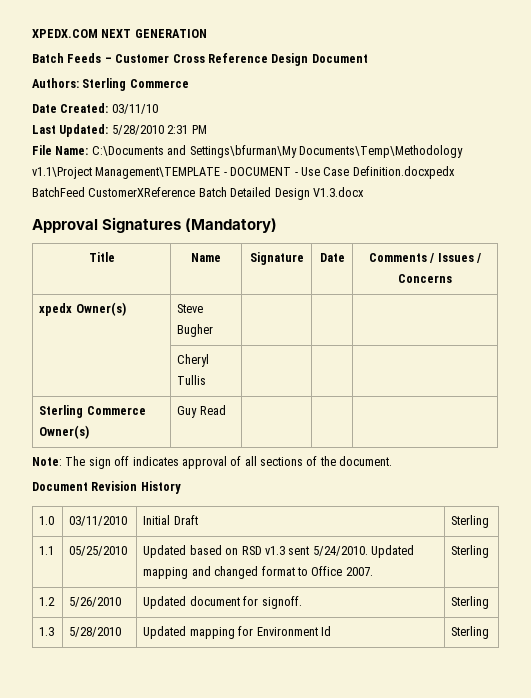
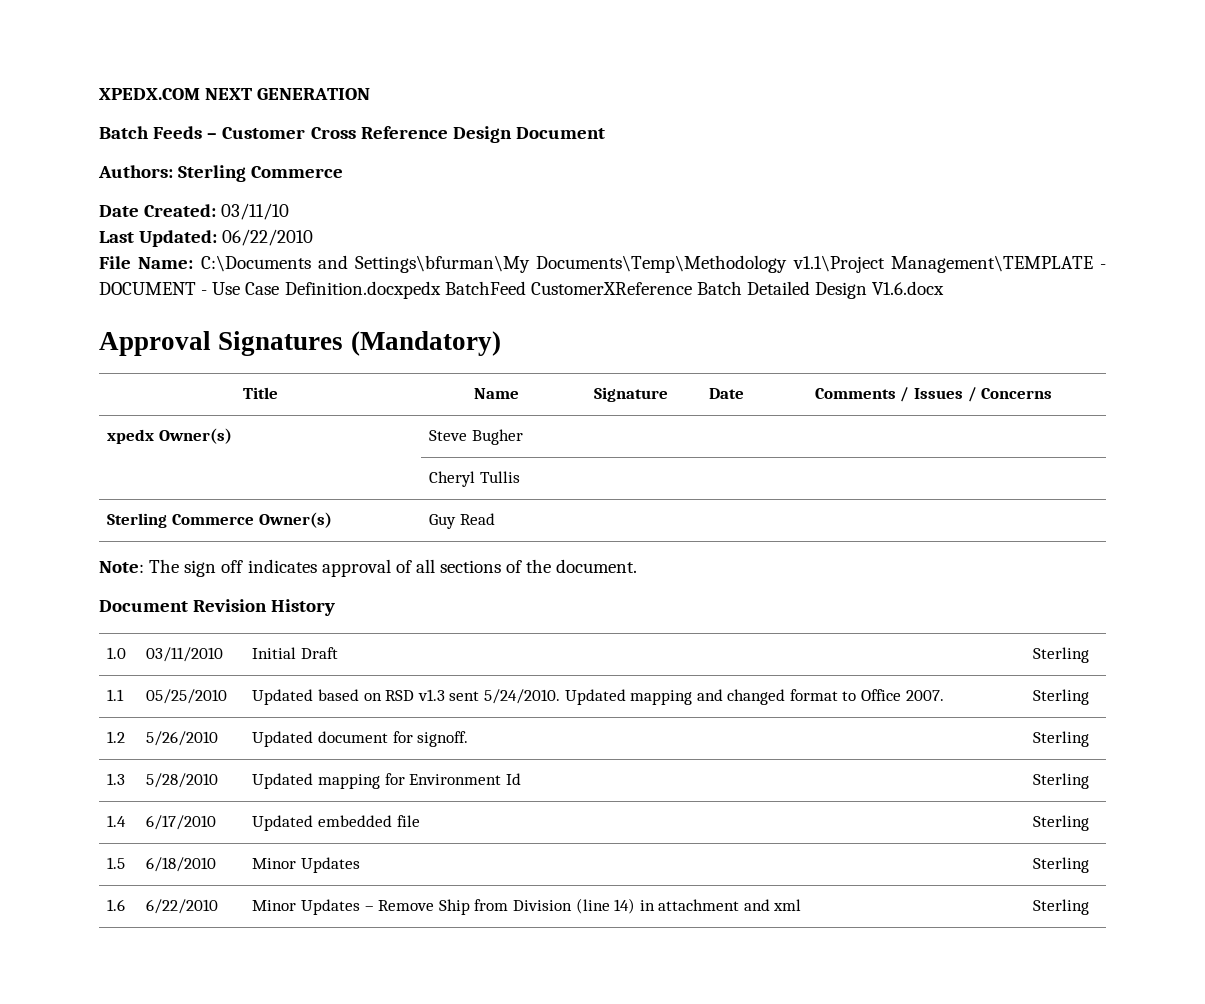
- Last Updated: 5/28/2010 2:31 PM
+ Last Updated: 06/22/2010
- File Name: C:\Documents and Settings\bfurman\My Documents\Temp\Methodology v1.1\Project Management\TEMPLATE - DOCUMENT - Use Case Definition.docxpedx BatchFeed CustomerXReference Batch Detailed Design V1.3.docx
+ File Name: C:\Documents and Settings\bfurman\My Documents\Temp\Methodology v1.1\Project Management\TEMPLATE - DOCUMENT - Use Case Definition.docxpedx BatchFeed CustomerXReference Batch Detailed Design V1.6.docx
+ 1.4 | 6/17/2010 | Updated embedded file | Sterling
+ 1.5 | 6/18/2010 | Minor Updates | Sterling
+ 1.6 | 6/22/2010 | Minor Updates – Remove Ship from Division (line 14) in attachment and xml | Sterling

